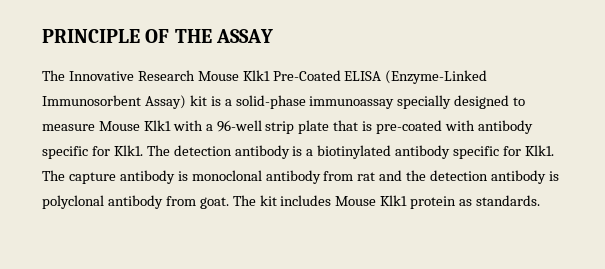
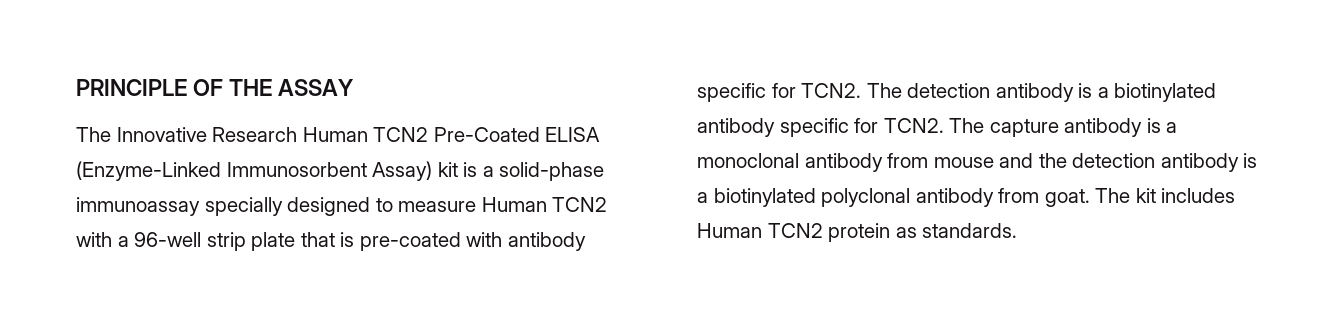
- The Innovative Research Mouse Klk1 Pre-Coated ELISA (Enzyme-Linked Immunosorbent Assay) kit is a solid-phase immunoassay specially designed to measure Mouse Klk1 with a 96-well strip plate that is pre-coated with antibody specific for Klk1.
+ The Innovative Research Human TCN2 Pre-Coated ELISA (Enzyme-Linked Immunosorbent Assay) kit is a solid-phase immunoassay specially designed to measure Human TCN2 with a 96-well strip plate that is pre-coated with antibody specific for TCN2.
- The detection antibody is a biotinylated antibody specific for Klk1.
+ The detection antibody is a biotinylated antibody specific for TCN2.
- The capture antibody is monoclonal antibody from rat and the detection antibody is polyclonal antibody from goat.
+ The capture antibody is a monoclonal antibody from mouse and the detection antibody is a biotinylated polyclonal antibody from goat.
- The kit includes Mouse Klk1 protein as standards.
+ The kit includes Human TCN2 protein as standards.

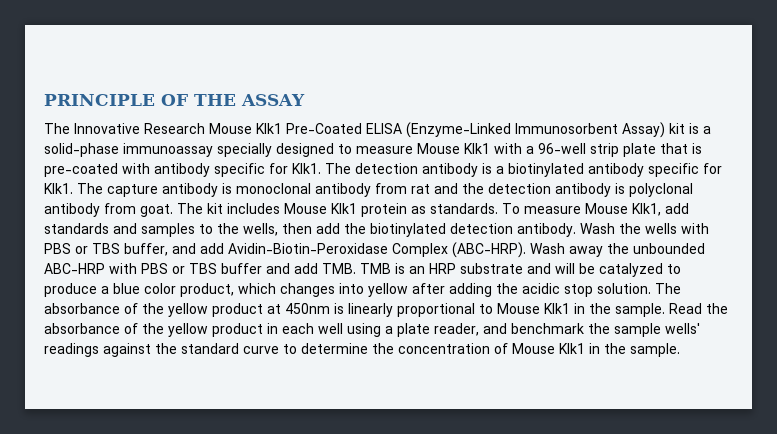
- The Innovative Research Human TCN2 Pre-Coated ELISA (Enzyme-Linked Immunosorbent Assay) kit is a solid-phase immunoassay specially designed to measure Human TCN2 with a 96-well strip plate that is pre-coated with antibody specific for TCN2.
+ The Innovative Research Mouse Klk1 Pre-Coated ELISA (Enzyme-Linked Immunosorbent Assay) kit is a solid-phase immunoassay specially designed to measure Mouse Klk1 with a 96-well strip plate that is pre-coated with antibody specific for Klk1.
- The detection antibody is a biotinylated antibody specific for TCN2.
+ The detection antibody is a biotinylated antibody specific for Klk1.
- The capture antibody is a monoclonal antibody from mouse and the detection antibody is a biotinylated polyclonal antibody from goat.
+ The capture antibody is monoclonal antibody from rat and the detection antibody is polyclonal antibody from goat.
- The kit includes Human TCN2 protein as standards.
+ The kit includes Mouse Klk1 protein as standards.
+ To measure Mouse Klk1, add standards and samples to the wells, then add the biotinylated detection antibody. Wash the wells with PBS or TBS buffer, and add Avidin-Biotin-Peroxidase Complex (ABC-HRP). Wash away the unbounded ABC-HRP with PBS or TBS buffer and add TMB. TMB is an HRP substrate and will be catalyzed to produce a blue color product, which changes into yellow after adding the acidic stop solution. The absorbance of the yellow product at 450nm is linearly proportional to Mouse Klk1 in the sample. Read the absorbance of the yellow product in each well using a plate reader, and benchmark the sample wells' readings against the standard curve to determine the concentration of Mouse Klk1 in the sample.

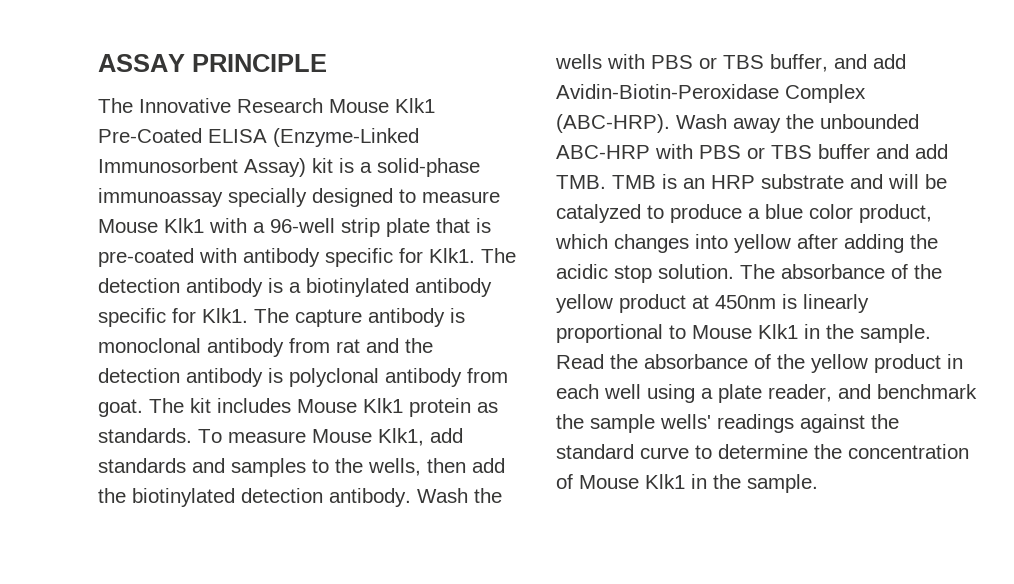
- PRINCIPLE OF THE ASSAY
+ ASSAY PRINCIPLE

